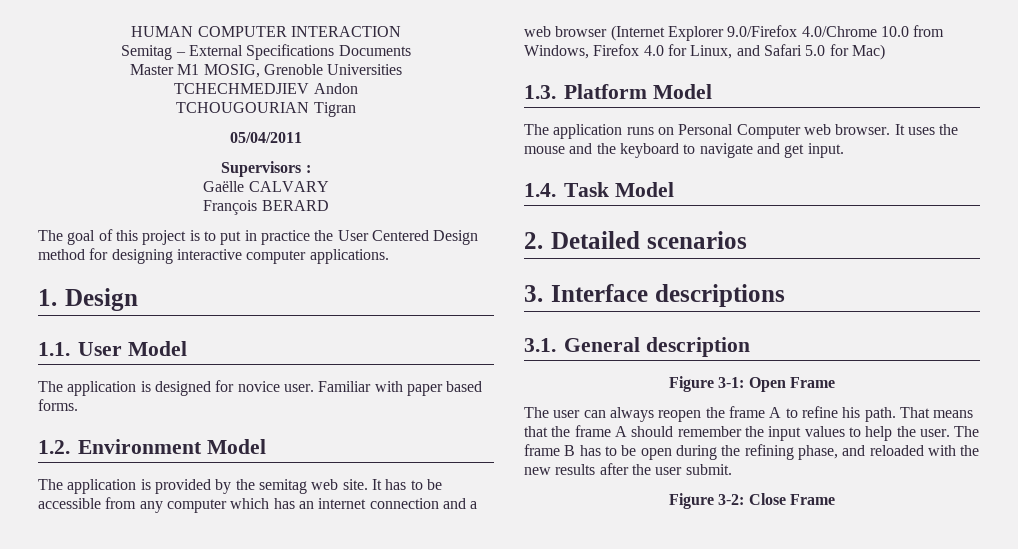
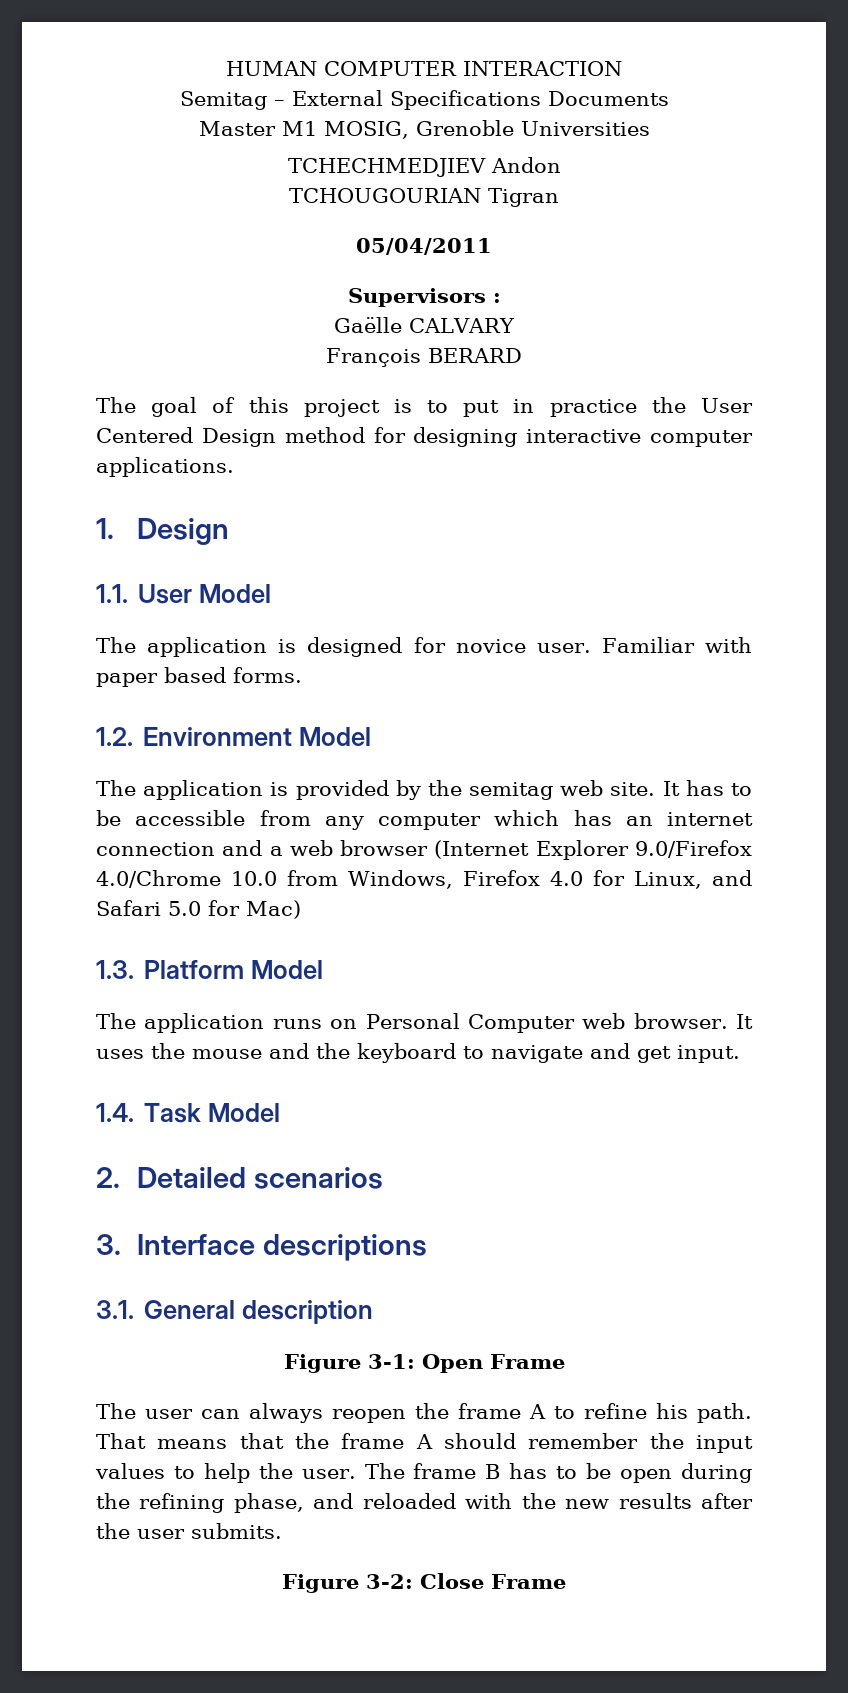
- The frame B has to be open during the refining phase, and reloaded with the new results after the user submit.
+ The frame B has to be open during the refining phase, and reloaded with the new results after the user submits.

